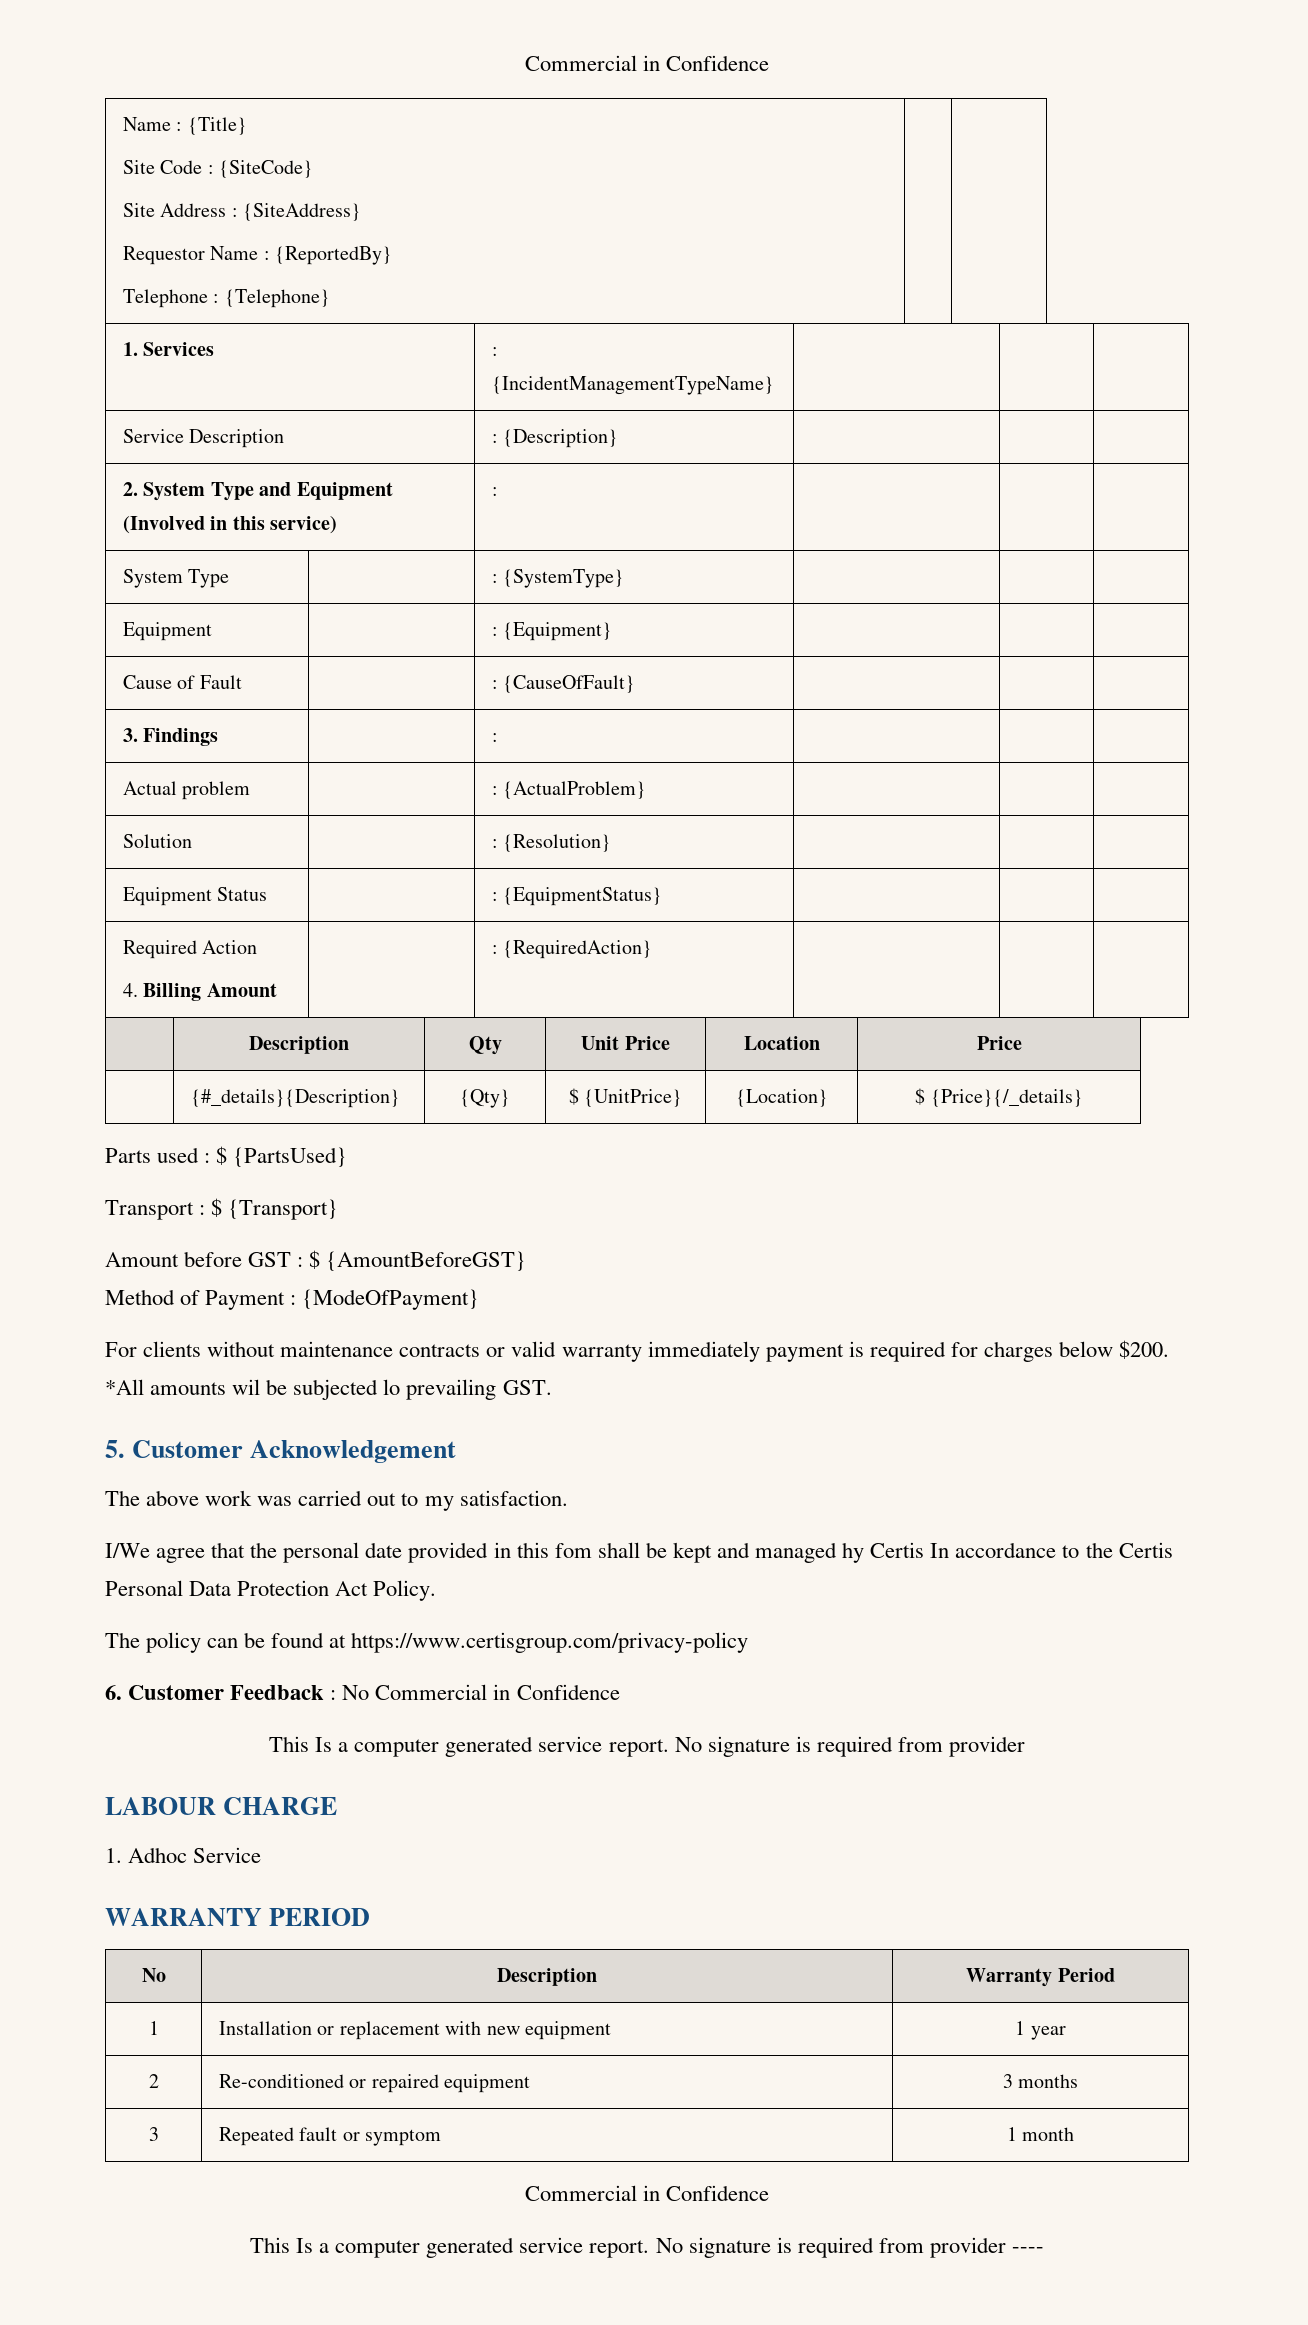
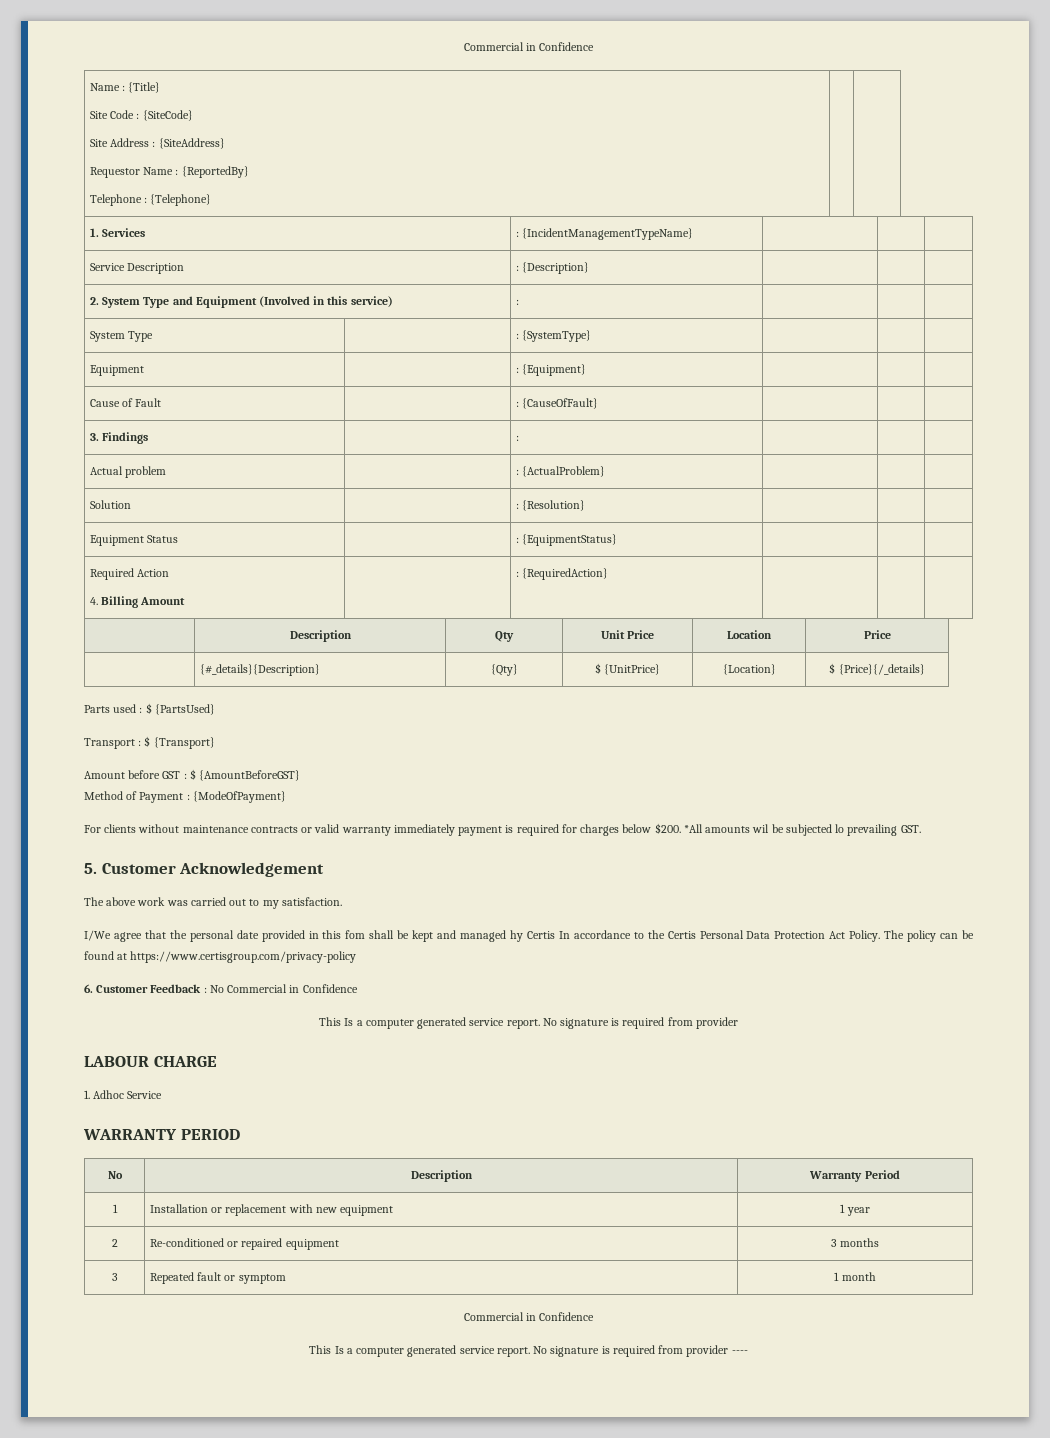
- I/We agree that the personal date provided in this fom shall be kept and managed hy Certis In accordance to the Certis Personal Data Protection Act Policy.
- The policy can be found at https://www.certisgroup.com/privacy-policy
+ I/We agree that the personal date provided in this fom shall be kept and managed hy Certis In accordance to the Certis Personal Data Protection Act Policy. The policy can be found at https://www.certisgroup.com/privacy-policy

